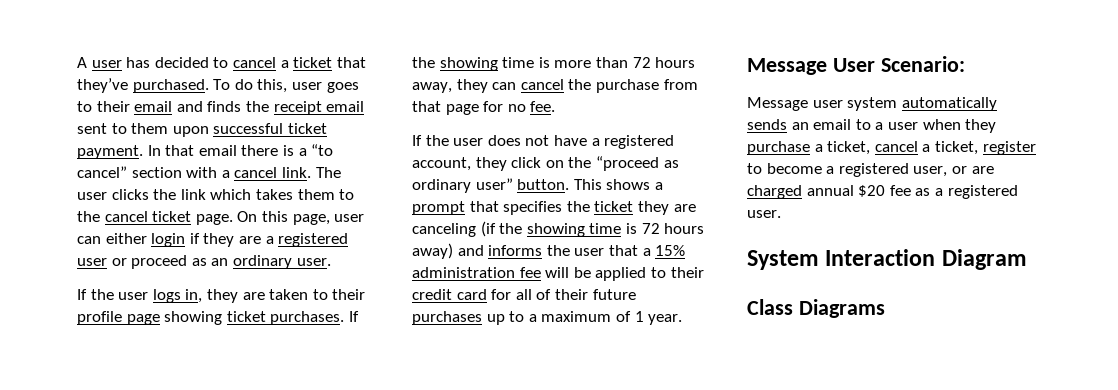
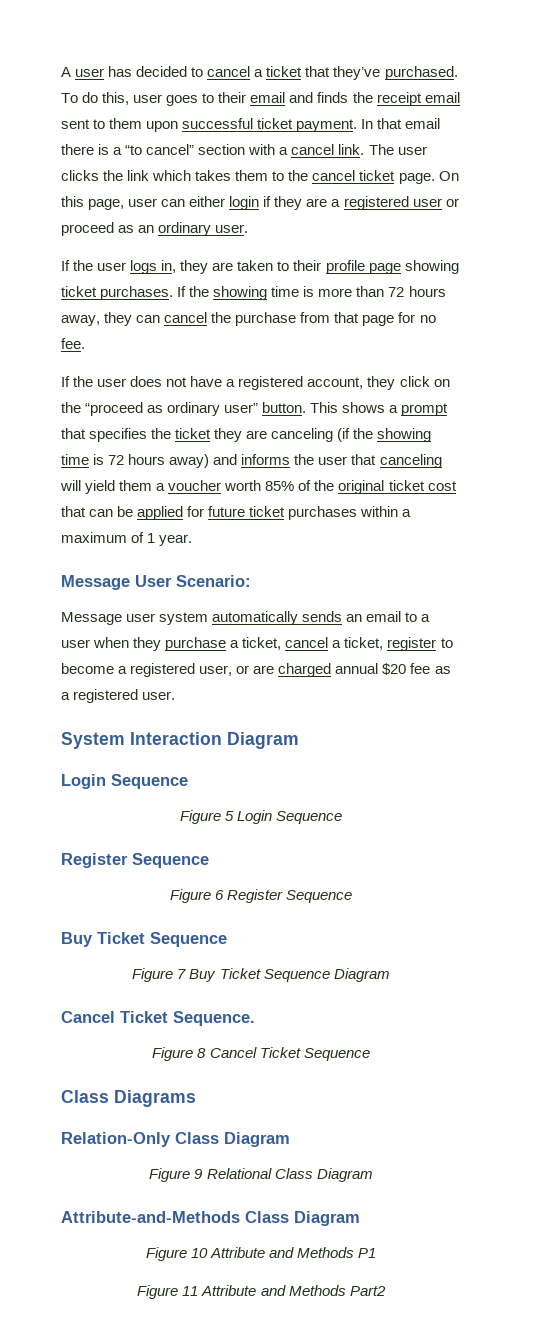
- This shows a prompt that specifies the ticket they are canceling (if the showing time is 72 hours away) and informs the user that a 15% administration fee will be applied to their credit card for all of their future purchases up to a maximum of 1 year.
+ This shows a prompt that specifies the ticket they are canceling (if the showing time is 72 hours away) and informs the user that canceling will yield them a voucher worth 85% of the original ticket cost that can be applied for future ticket purchases within a maximum of 1 year.
  System Interaction Diagram
+ Login Sequence
+ Figure 5 Login Sequence
+ Register Sequence
+ Figure 6 Register Sequence
+ Buy Ticket Sequence
+ Figure 7 Buy Ticket Sequence Diagram
+ Cancel Ticket Sequence.
+ Figure 8 Cancel Ticket Sequence
  Class Diagrams
+ Relation-Only Class Diagram
+ Figure 9 Relational Class Diagram
+ Attribute-and-Methods Class Diagram
+ Figure 10 Attribute and Methods P1
+ Figure 11 Attribute and Methods Part2

